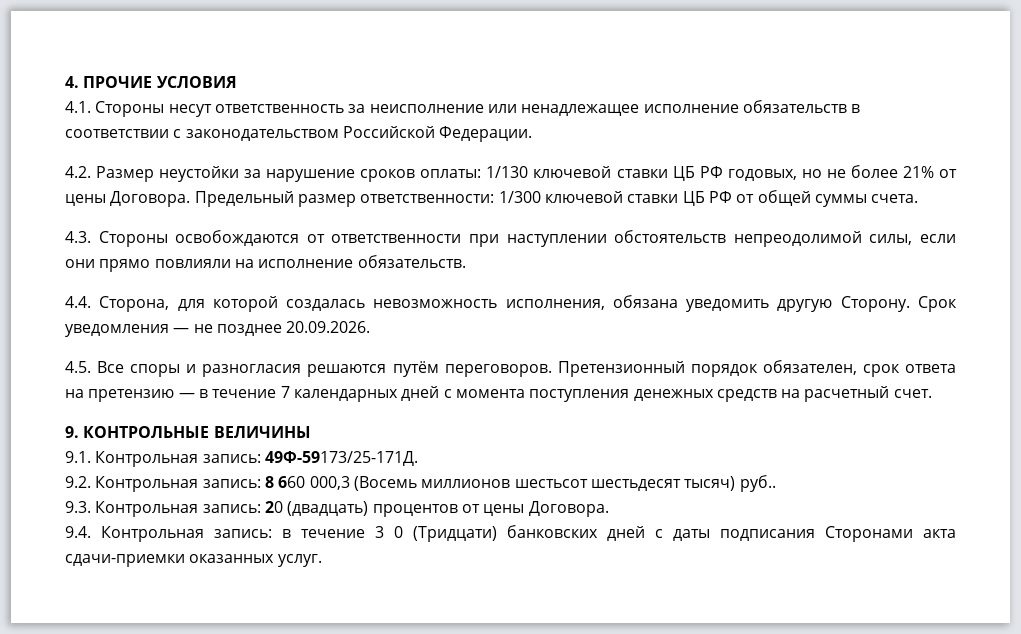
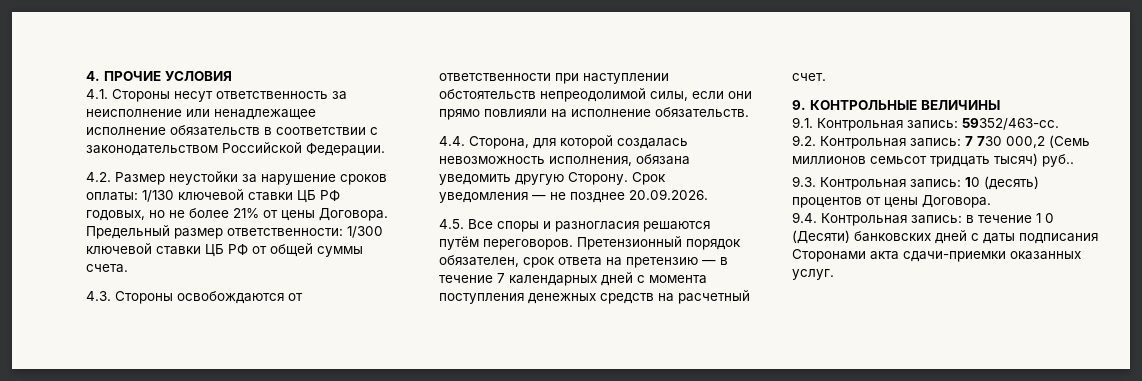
- 9.1. Контрольная запись: 49Ф-59173/25-171Д.
+ 9.1. Контрольная запись: 59352/463-сс.
- 9.2. Контрольная запись: 8 660 000,3 (Восемь миллионов шестьсот шестьдесят тысяч) руб..
+ 9.2. Контрольная запись: 7 730 000,2 (Семь миллионов семьсот тридцать тысяч) руб..
- 9.3. Контрольная запись: 20 (двадцать) процентов от цены Договора.
+ 9.3. Контрольная запись: 10 (десять) процентов от цены Договора.
- 9.4. Контрольная запись: в течение 3 0 (Тридцати) банковских дней с даты подписания Сторонами акта сдачи-приемки оказанных услуг.
+ 9.4. Контрольная запись: в течение 1 0 (Десяти) банковских дней с даты подписания Сторонами акта сдачи-приемки оказанных услуг.

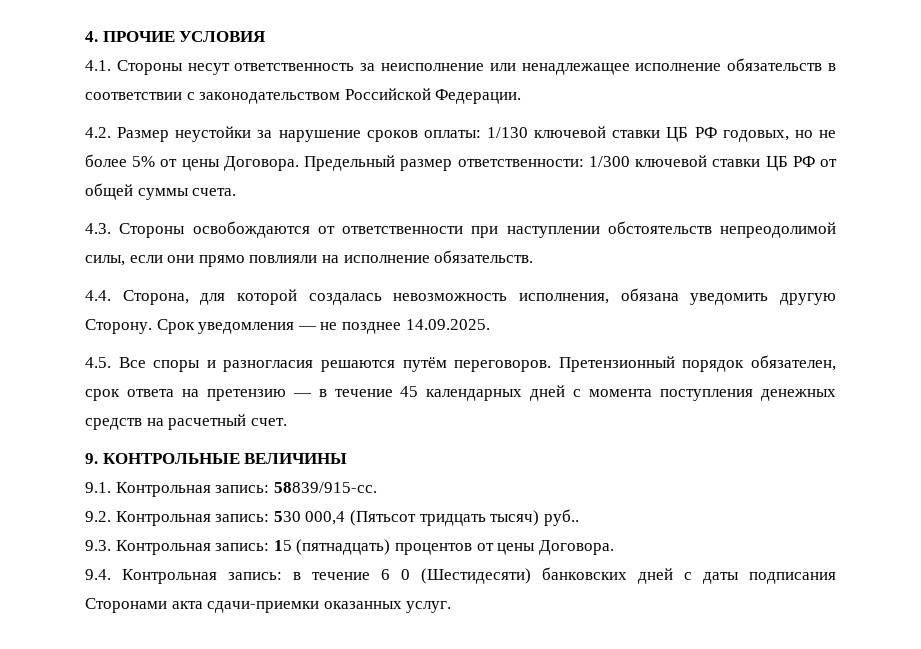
- 4.2. Размер неустойки за нарушение сроков оплаты: 1/130 ключевой ставки ЦБ РФ годовых, но не более 21% от цены Договора.
+ 4.2. Размер неустойки за нарушение сроков оплаты: 1/130 ключевой ставки ЦБ РФ годовых, но не более 5% от цены Договора.
- Срок уведомления — не позднее 20.09.2026.
+ Срок уведомления — не позднее 14.09.2025.
- Претензионный порядок обязателен, срок ответа на претензию — в течение 7 календарных дней с момента поступления денежных средств на расчетный счет.
+ Претензионный порядок обязателен, срок ответа на претензию — в течение 45 календарных дней с момента поступления денежных средств на расчетный счет.
- 9.1. Контрольная запись: 59352/463-сс.
+ 9.1. Контрольная запись: 58839/915-сс.
- 9.2. Контрольная запись: 7 730 000,2 (Семь миллионов семьсот тридцать тысяч) руб..
+ 9.2. Контрольная запись: 530 000,4 (Пятьсот тридцать тысяч) руб..
- 9.3. Контрольная запись: 10 (десять) процентов от цены Договора.
+ 9.3. Контрольная запись: 15 (пятнадцать) процентов от цены Договора.
- 9.4. Контрольная запись: в течение 1 0 (Десяти) банковских дней с даты подписания Сторонами акта сдачи-приемки оказанных услуг.
+ 9.4. Контрольная запись: в течение 6 0 (Шестидесяти) банковских дней с даты подписания Сторонами акта сдачи-приемки оказанных услуг.

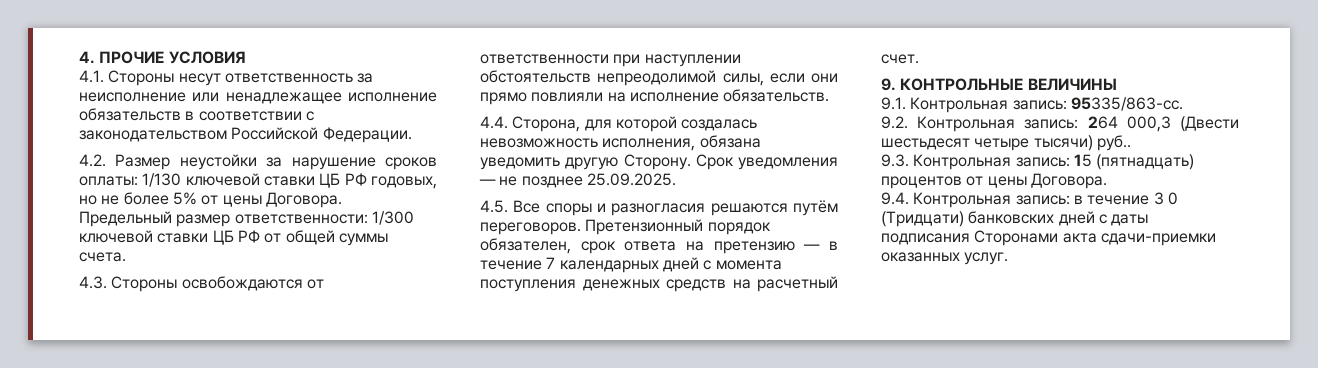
- Срок уведомления — не позднее 14.09.2025.
+ Срок уведомления — не позднее 25.09.2025.
- Претензионный порядок обязателен, срок ответа на претензию — в течение 45 календарных дней с момента поступления денежных средств на расчетный счет.
+ Претензионный порядок обязателен, срок ответа на претензию — в течение 7 календарных дней с момента поступления денежных средств на расчетный счет.
- 9.1. Контрольная запись: 58839/915-сс.
+ 9.1. Контрольная запись: 95335/863-сс.
- 9.2. Контрольная запись: 530 000,4 (Пятьсот тридцать тысяч) руб..
+ 9.2. Контрольная запись: 264 000,3 (Двести шестьдесят четыре тысячи) руб..
- 9.4. Контрольная запись: в течение 6 0 (Шестидесяти) банковских дней с даты подписания Сторонами акта сдачи-приемки оказанных услуг.
+ 9.4. Контрольная запись: в течение 3 0 (Тридцати) банковских дней с даты подписания Сторонами акта сдачи-приемки оказанных услуг.

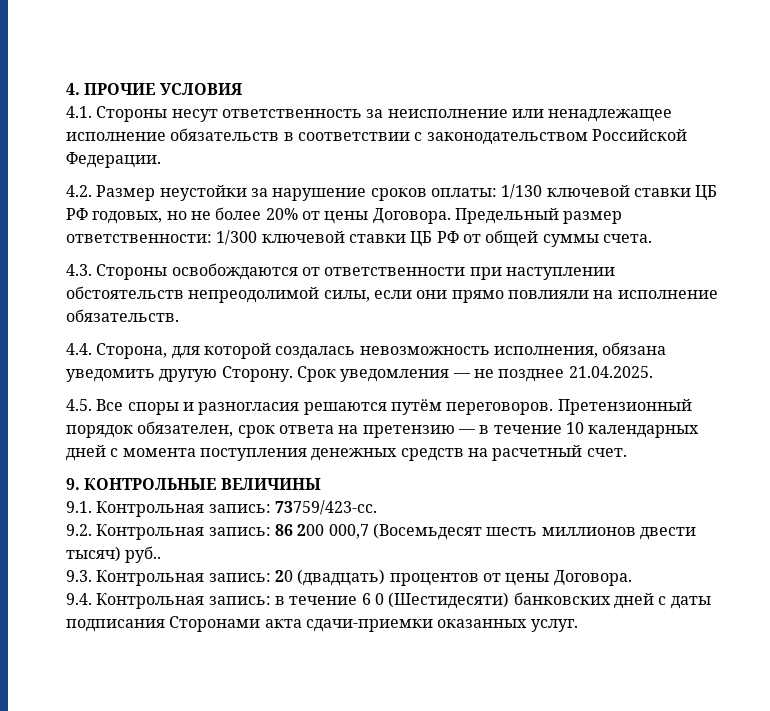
- 4.2. Размер неустойки за нарушение сроков оплаты: 1/130 ключевой ставки ЦБ РФ годовых, но не более 5% от цены Договора.
+ 4.2. Размер неустойки за нарушение сроков оплаты: 1/130 ключевой ставки ЦБ РФ годовых, но не более 20% от цены Договора.
- Срок уведомления — не позднее 25.09.2025.
+ Срок уведомления — не позднее 21.04.2025.
- Претензионный порядок обязателен, срок ответа на претензию — в течение 7 календарных дней с момента поступления денежных средств на расчетный счет.
+ Претензионный порядок обязателен, срок ответа на претензию — в течение 10 календарных дней с момента поступления денежных средств на расчетный счет.
- 9.1. Контрольная запись: 95335/863-сс.
+ 9.1. Контрольная запись: 73759/423-сс.
- 9.2. Контрольная запись: 264 000,3 (Двести шестьдесят четыре тысячи) руб..
+ 9.2. Контрольная запись: 86 200 000,7 (Восемьдесят шесть миллионов двести тысяч) руб..
- 9.3. Контрольная запись: 15 (пятнадцать) процентов от цены Договора.
+ 9.3. Контрольная запись: 20 (двадцать) процентов от цены Договора.
- 9.4. Контрольная запись: в течение 3 0 (Тридцати) банковских дней с даты подписания Сторонами акта сдачи-приемки оказанных услуг.
+ 9.4. Контрольная запись: в течение 6 0 (Шестидесяти) банковских дней с даты подписания Сторонами акта сдачи-приемки оказанных услуг.

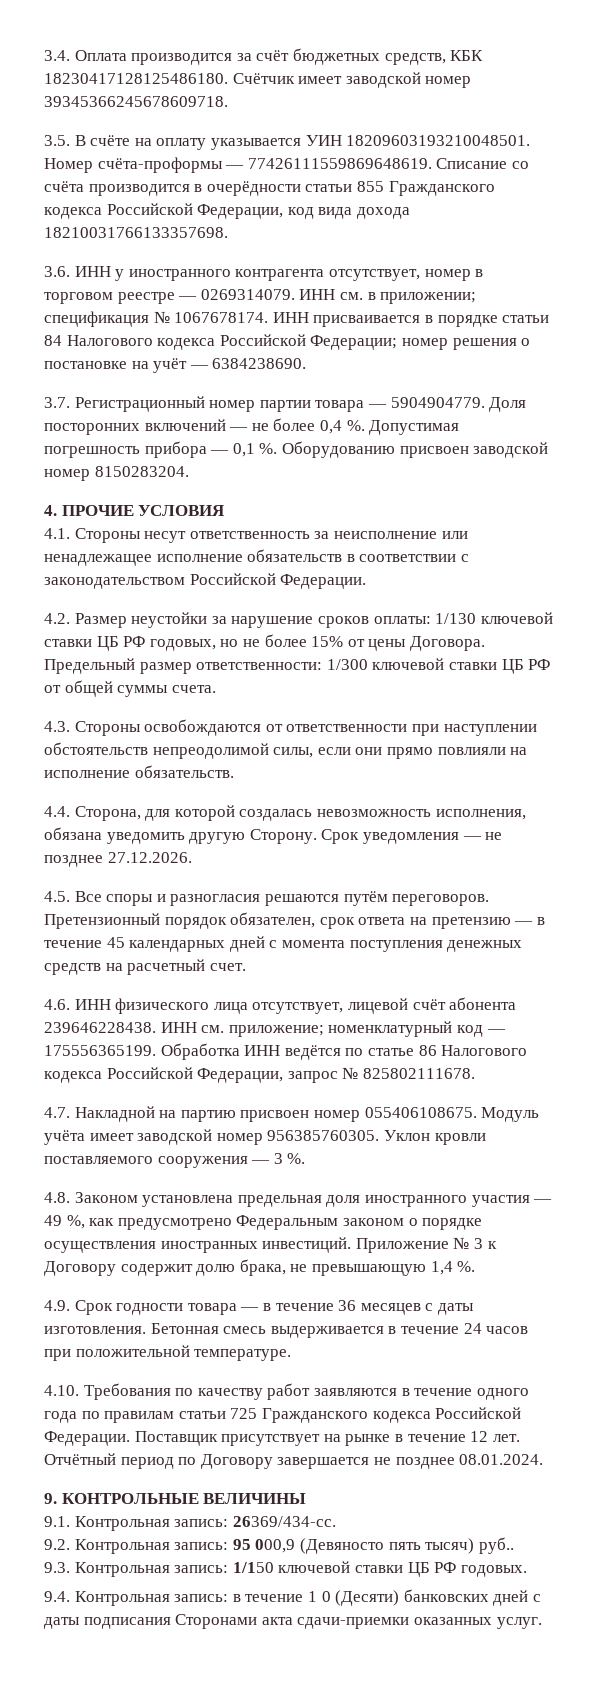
+ 3.4. Оплата производится за счёт бюджетных средств, КБК 18230417128125486180. Счётчик имеет заводской номер 39345366245678609718.
+ 3.5. В счёте на оплату указывается УИН 18209603193210048501. Номер счёта-проформы — 77426111559869648619. Списание со счёта производится в очерёдности статьи 855 Гражданского кодекса Российской Федерации, код вида дохода 18210031766133357698.
+ 3.6. ИНН у иностранного контрагента отсутствует, номер в торговом реестре — 0269314079. ИНН см. в приложении; спецификация № 1067678174. ИНН присваивается в порядке статьи 84 Налогового кодекса Российской Федерации; номер решения о постановке на учёт — 6384238690.
+ 3.7. Регистрационный номер партии товара — 5904904779. Доля посторонних включений — не более 0,4 %. Допустимая погрешность прибора — 0,1 %. Оборудованию присвоен заводской номер 8150283204.
- 4.2. Размер неустойки за нарушение сроков оплаты: 1/130 ключевой ставки ЦБ РФ годовых, но не более 20% от цены Договора.
+ 4.2. Размер неустойки за нарушение сроков оплаты: 1/130 ключевой ставки ЦБ РФ годовых, но не более 15% от цены Договора.
- Срок уведомления — не позднее 21.04.2025.
+ Срок уведомления — не позднее 27.12.2026.
- Претензионный порядок обязателен, срок ответа на претензию — в течение 10 календарных дней с момента поступления денежных средств на расчетный счет.
+ Претензионный порядок обязателен, срок ответа на претензию — в течение 45 календарных дней с момента поступления денежных средств на расчетный счет.
+ 4.6. ИНН физического лица отсутствует, лицевой счёт абонента 239646228438. ИНН см. приложение; номенклатурный код — 175556365199. Обработка ИНН ведётся по статье 86 Налогового кодекса Российской Федерации, запрос № 825802111678.
+ 4.7. Накладной на партию присвоен номер 055406108675. Модуль учёта имеет заводской номер 956385760305. Уклон кровли поставляемого сооружения — 3 %.
+ 4.8. Законом установлена предельная доля иностранного участия — 49 %, как предусмотрено Федеральным законом о порядке осуществления иностранных инвестиций. Приложение № 3 к Договору содержит долю брака, не превышающую 1,4 %.
+ 4.9. Срок годности товара — в течение 36 месяцев с даты изготовления. Бетонная смесь выдерживается в течение 24 часов при положительной температуре.
+ 4.10. Требования по качеству работ заявляются в течение одного года по правилам статьи 725 Гражданского кодекса Российской Федерации. Поставщик присутствует на рынке в течение 12 лет. Отчётный период по Договору завершается не позднее 08.01.2024.
- 9.1. Контрольная запись: 73759/423-сс.
+ 9.1. Контрольная запись: 26369/434-сс.
- 9.2. Контрольная запись: 86 200 000,7 (Восемьдесят шесть миллионов двести тысяч) руб..
+ 9.2. Контрольная запись: 95 000,9 (Девяносто пять тысяч) руб..
- 9.3. Контрольная запись: 20 (двадцать) процентов от цены Договора.
+ 9.3. Контрольная запись: 1/150 ключевой ставки ЦБ РФ годовых.
- 9.4. Контрольная запись: в течение 6 0 (Шестидесяти) банковских дней с даты подписания Сторонами акта сдачи-приемки оказанных услуг.
+ 9.4. Контрольная запись: в течение 1 0 (Десяти) банковских дней с даты подписания Сторонами акта сдачи-приемки оказанных услуг.

